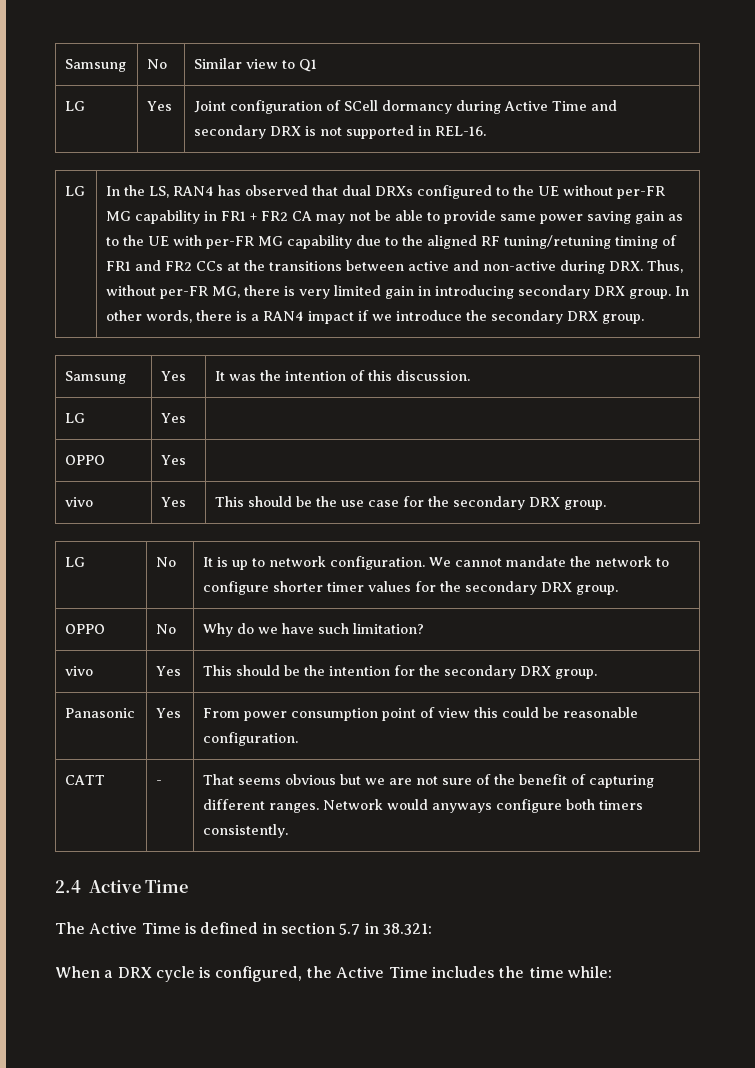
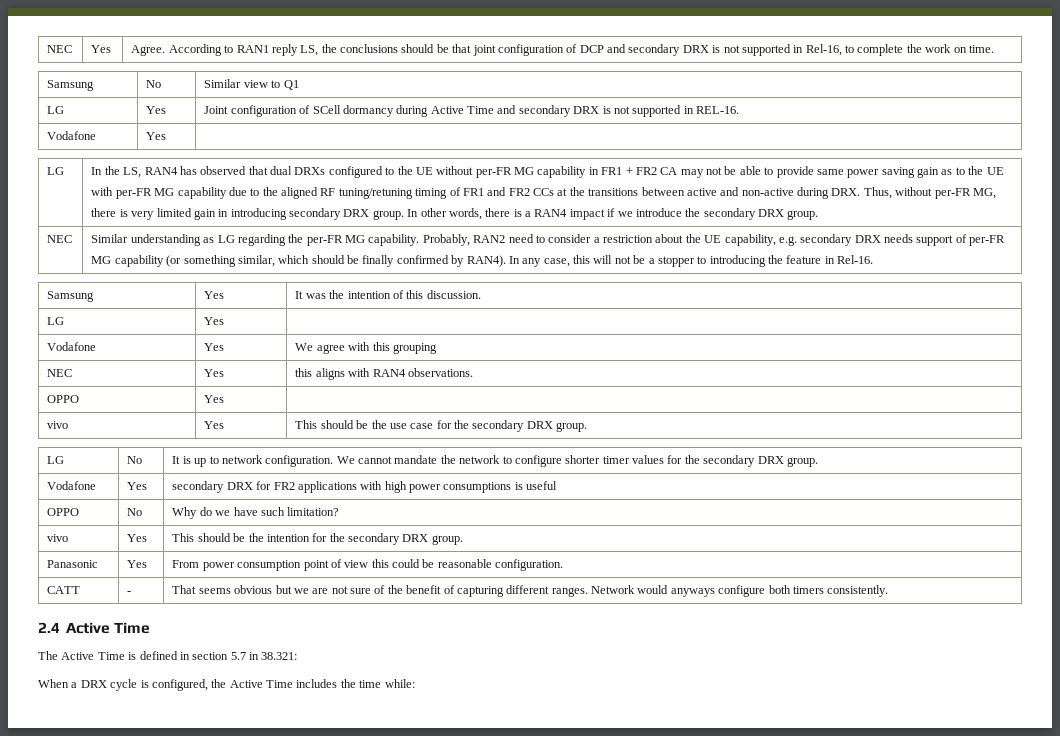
+ NEC | Yes | Agree. According to RAN1 reply LS, the conclusions should be that joint configuration of DCP and secondary DRX is not supported in Rel-16, to complete the work on time.
  LG | Yes | Joint configuration of SCell dormancy during Active Time and secondary DRX is not supported in REL-16.
+ Vodafone | Yes |
+ NEC | Similar understanding as LG regarding the per-FR MG capability. Probably, RAN2 need to consider a restriction about the UE capability, e.g. secondary DRX needs support of per-FR MG capability (or something similar, which should be finally confirmed by RAN4). In any case, this will not be a stopper to introducing the feature in Rel-16.
+ Vodafone | Yes | We agree with this grouping
+ NEC | Yes | this aligns with RAN4 observations.
+ Vodafone | Yes | secondary DRX for FR2 applications with high power consumptions is useful

